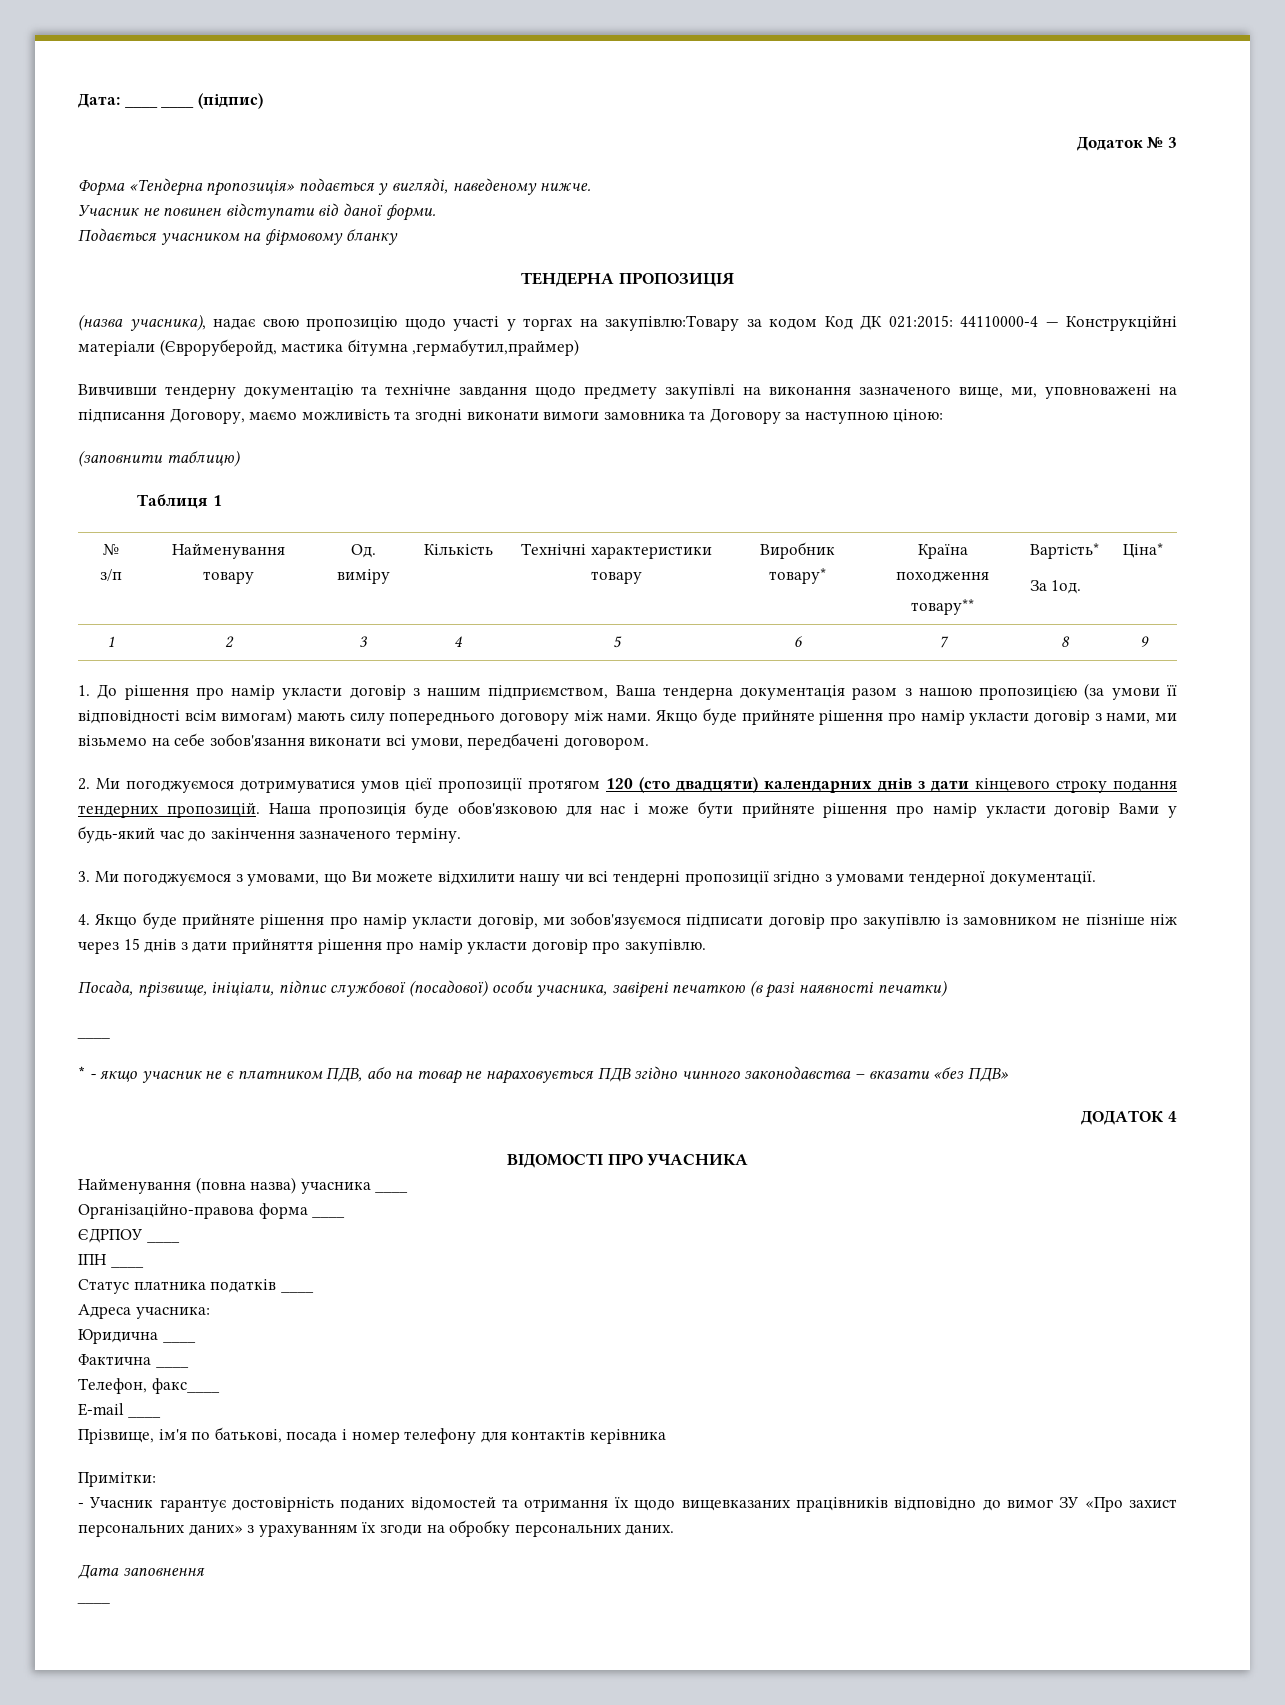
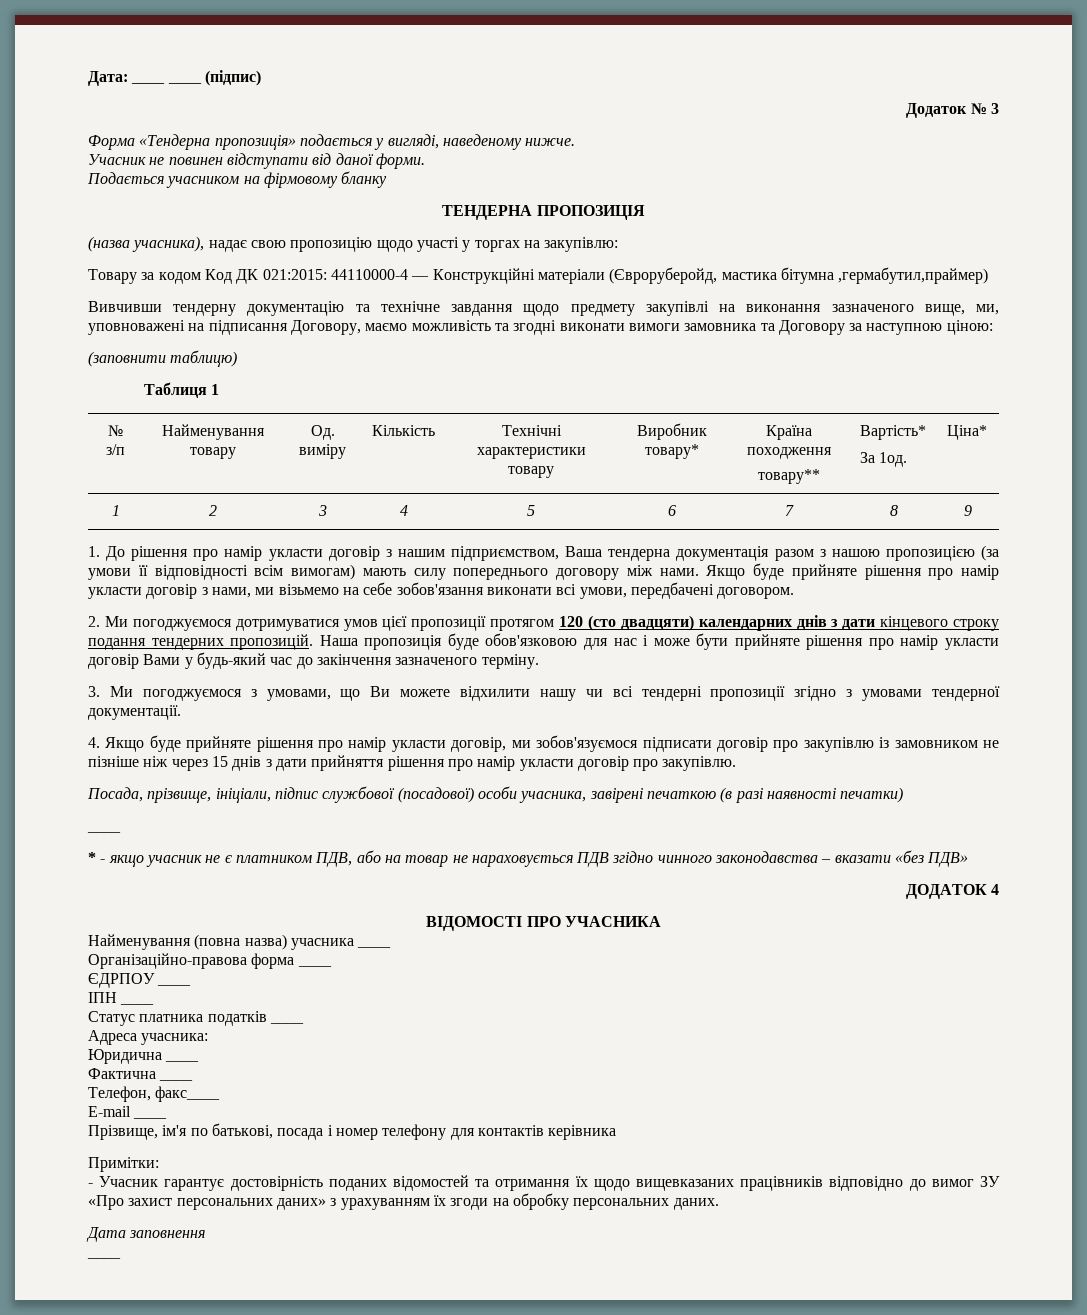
- (назва учасника), надає свою пропозицію щодо участі у торгах на закупівлю:Товару за кодом Код ДК 021:2015: 44110000-4 — Конструкційні матеріали (Євроруберойд, мастика бітумна ,гермабутил,праймер)
+ (назва учасника), надає свою пропозицію щодо участі у торгах на закупівлю:
+ Товару за кодом Код ДК 021:2015: 44110000-4 — Конструкційні матеріали (Євроруберойд, мастика бітумна ,гермабутил,праймер)

